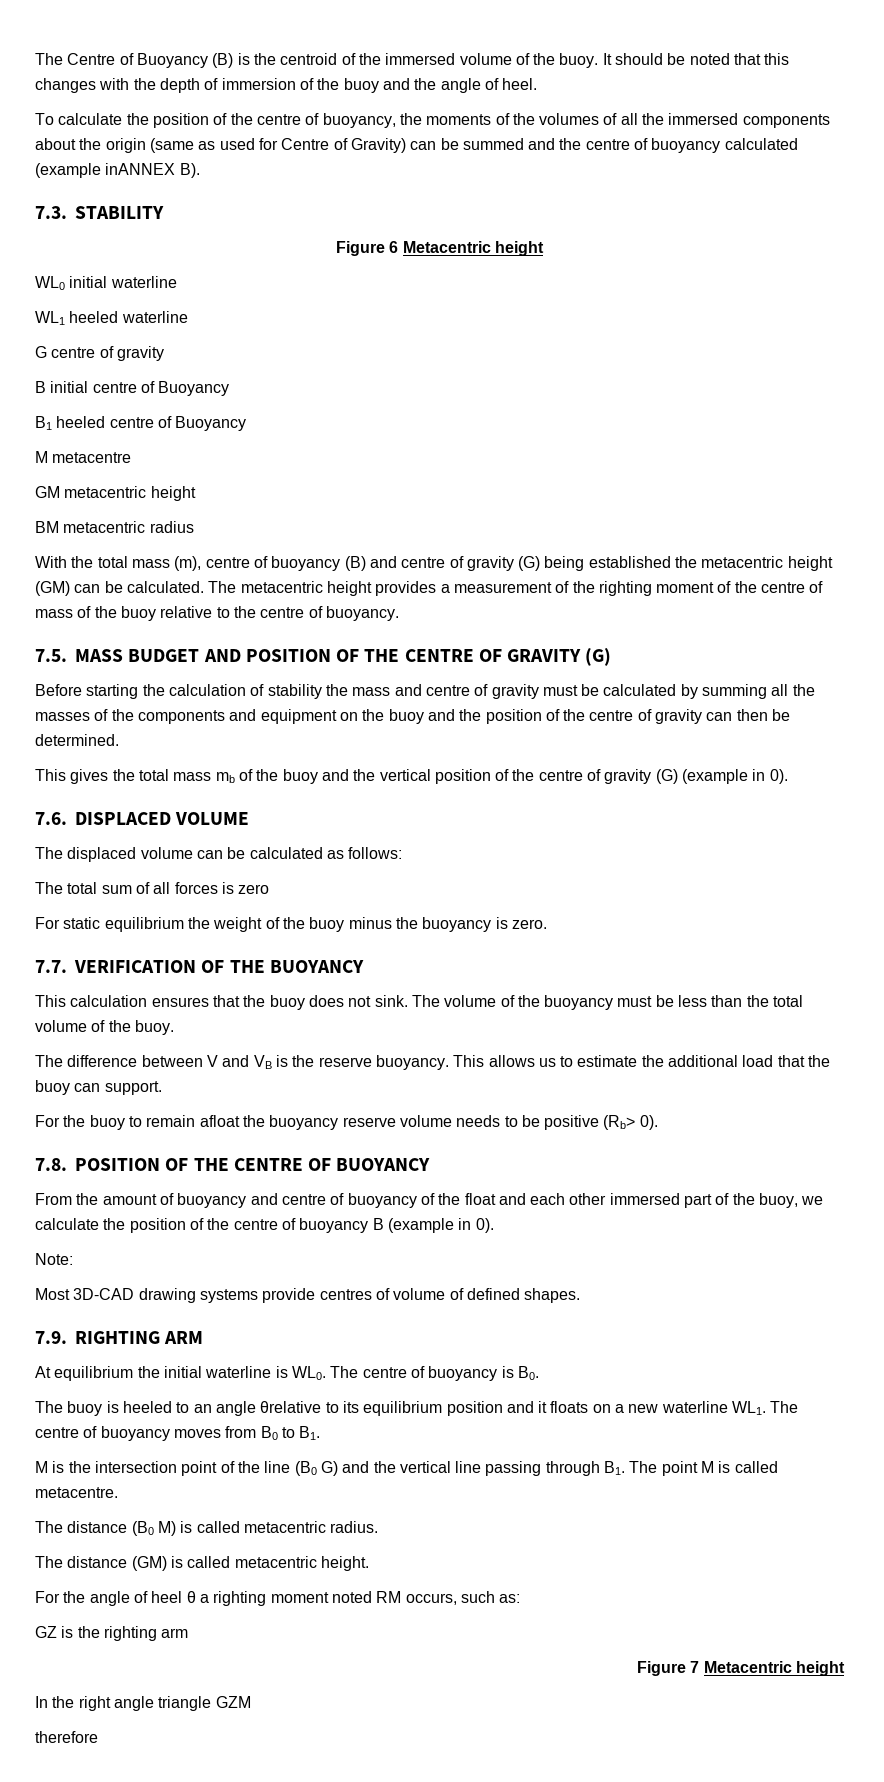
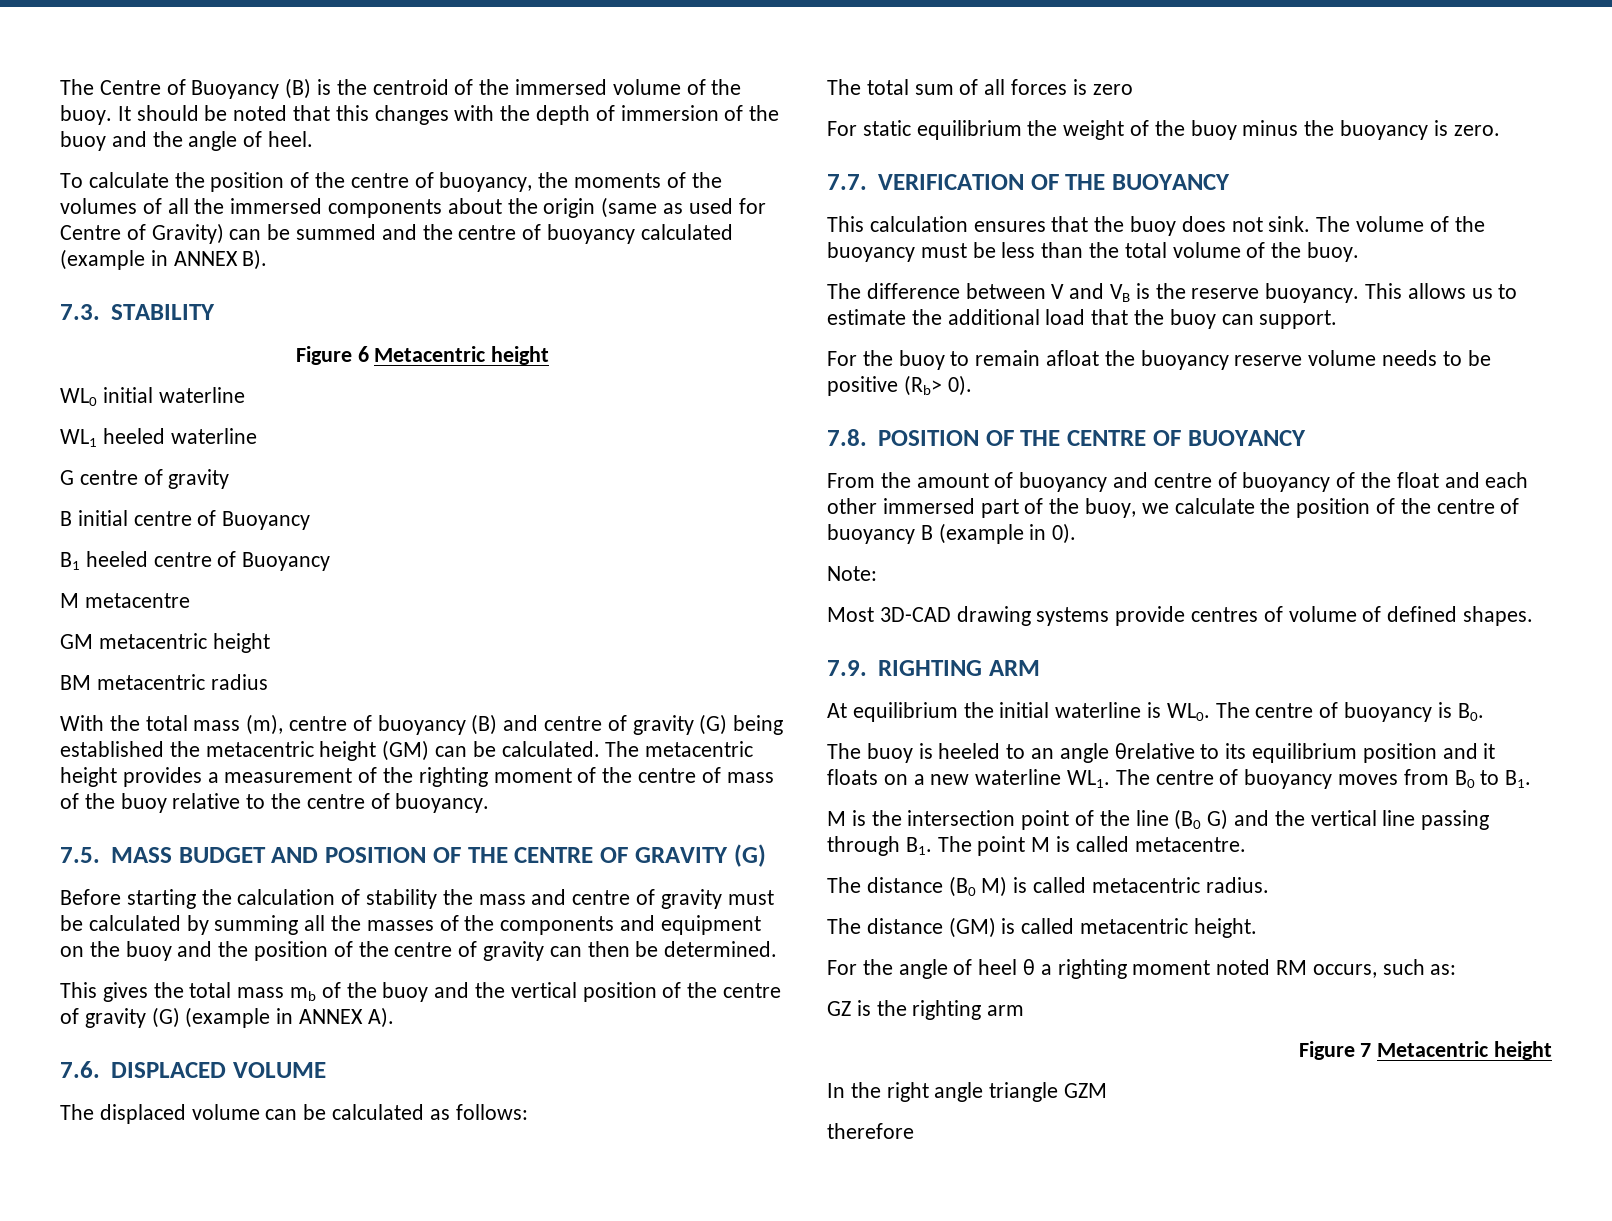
- To calculate the position of the centre of buoyancy, the moments of the volumes of all the immersed components about the origin (same as used for Centre of Gravity) can be summed and the centre of buoyancy calculated (example inANNEX B).
+ To calculate the position of the centre of buoyancy, the moments of the volumes of all the immersed components about the origin (same as used for Centre of Gravity) can be summed and the centre of buoyancy calculated (example in ANNEX B).
- This gives the total mass mb of the buoy and the vertical position of the centre of gravity (G) (example in 0).
+ This gives the total mass mb of the buoy and the vertical position of the centre of gravity (G) (example in ANNEX A).

